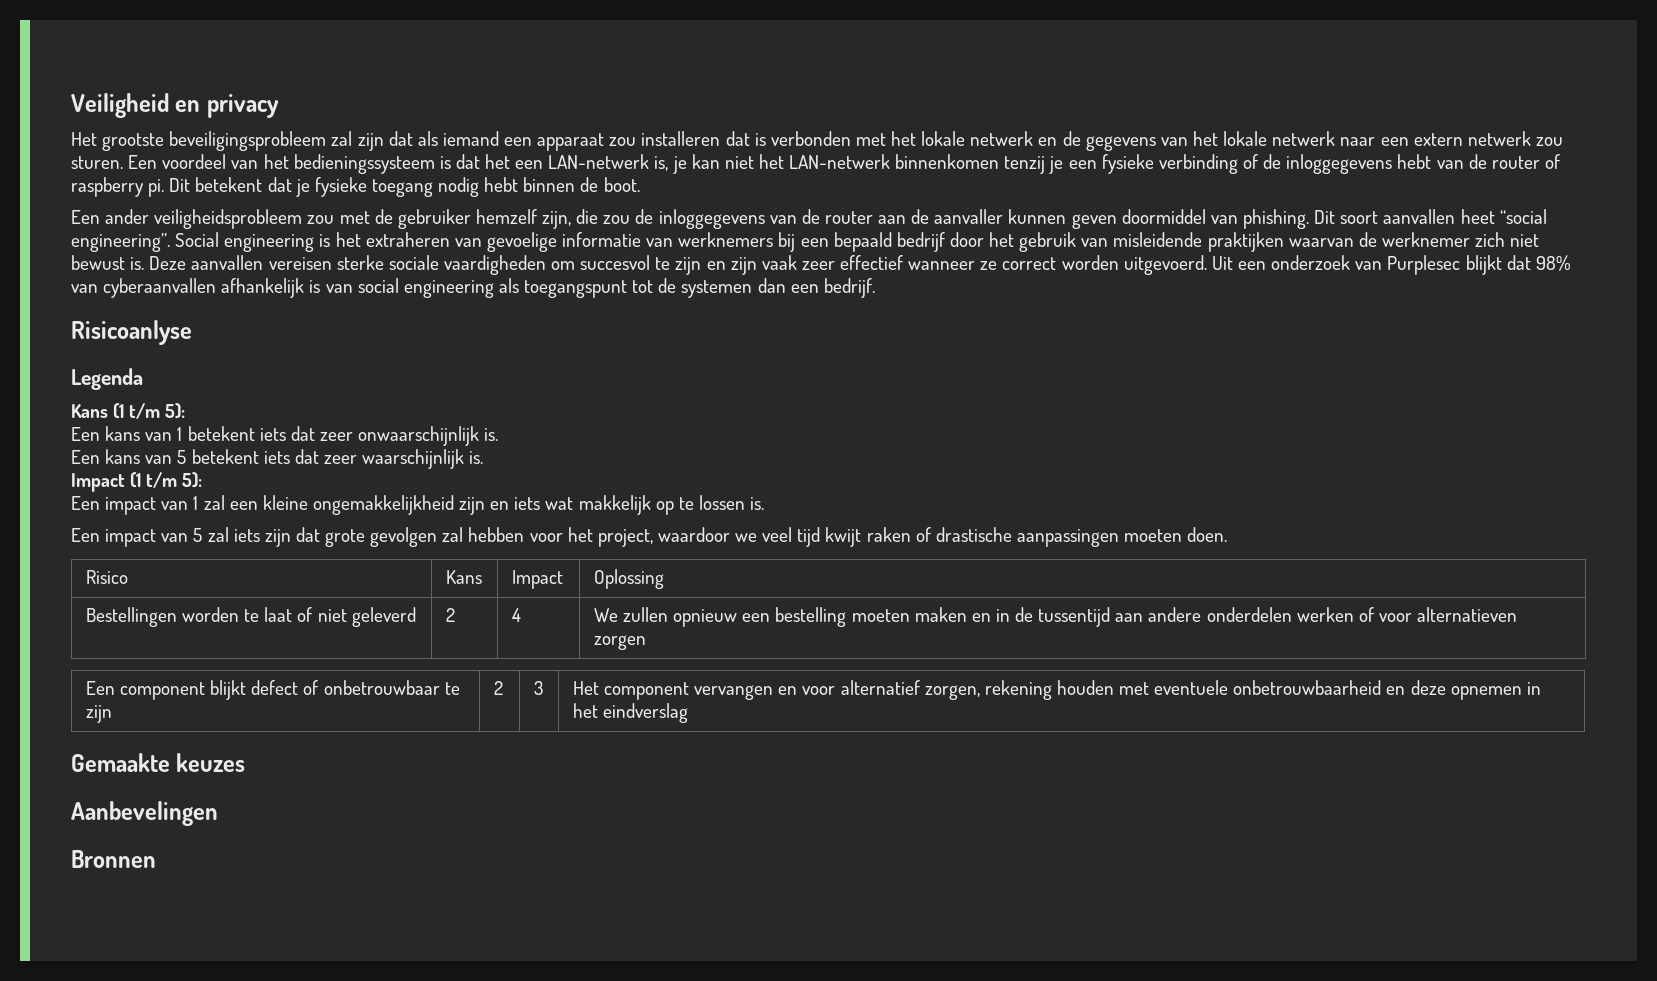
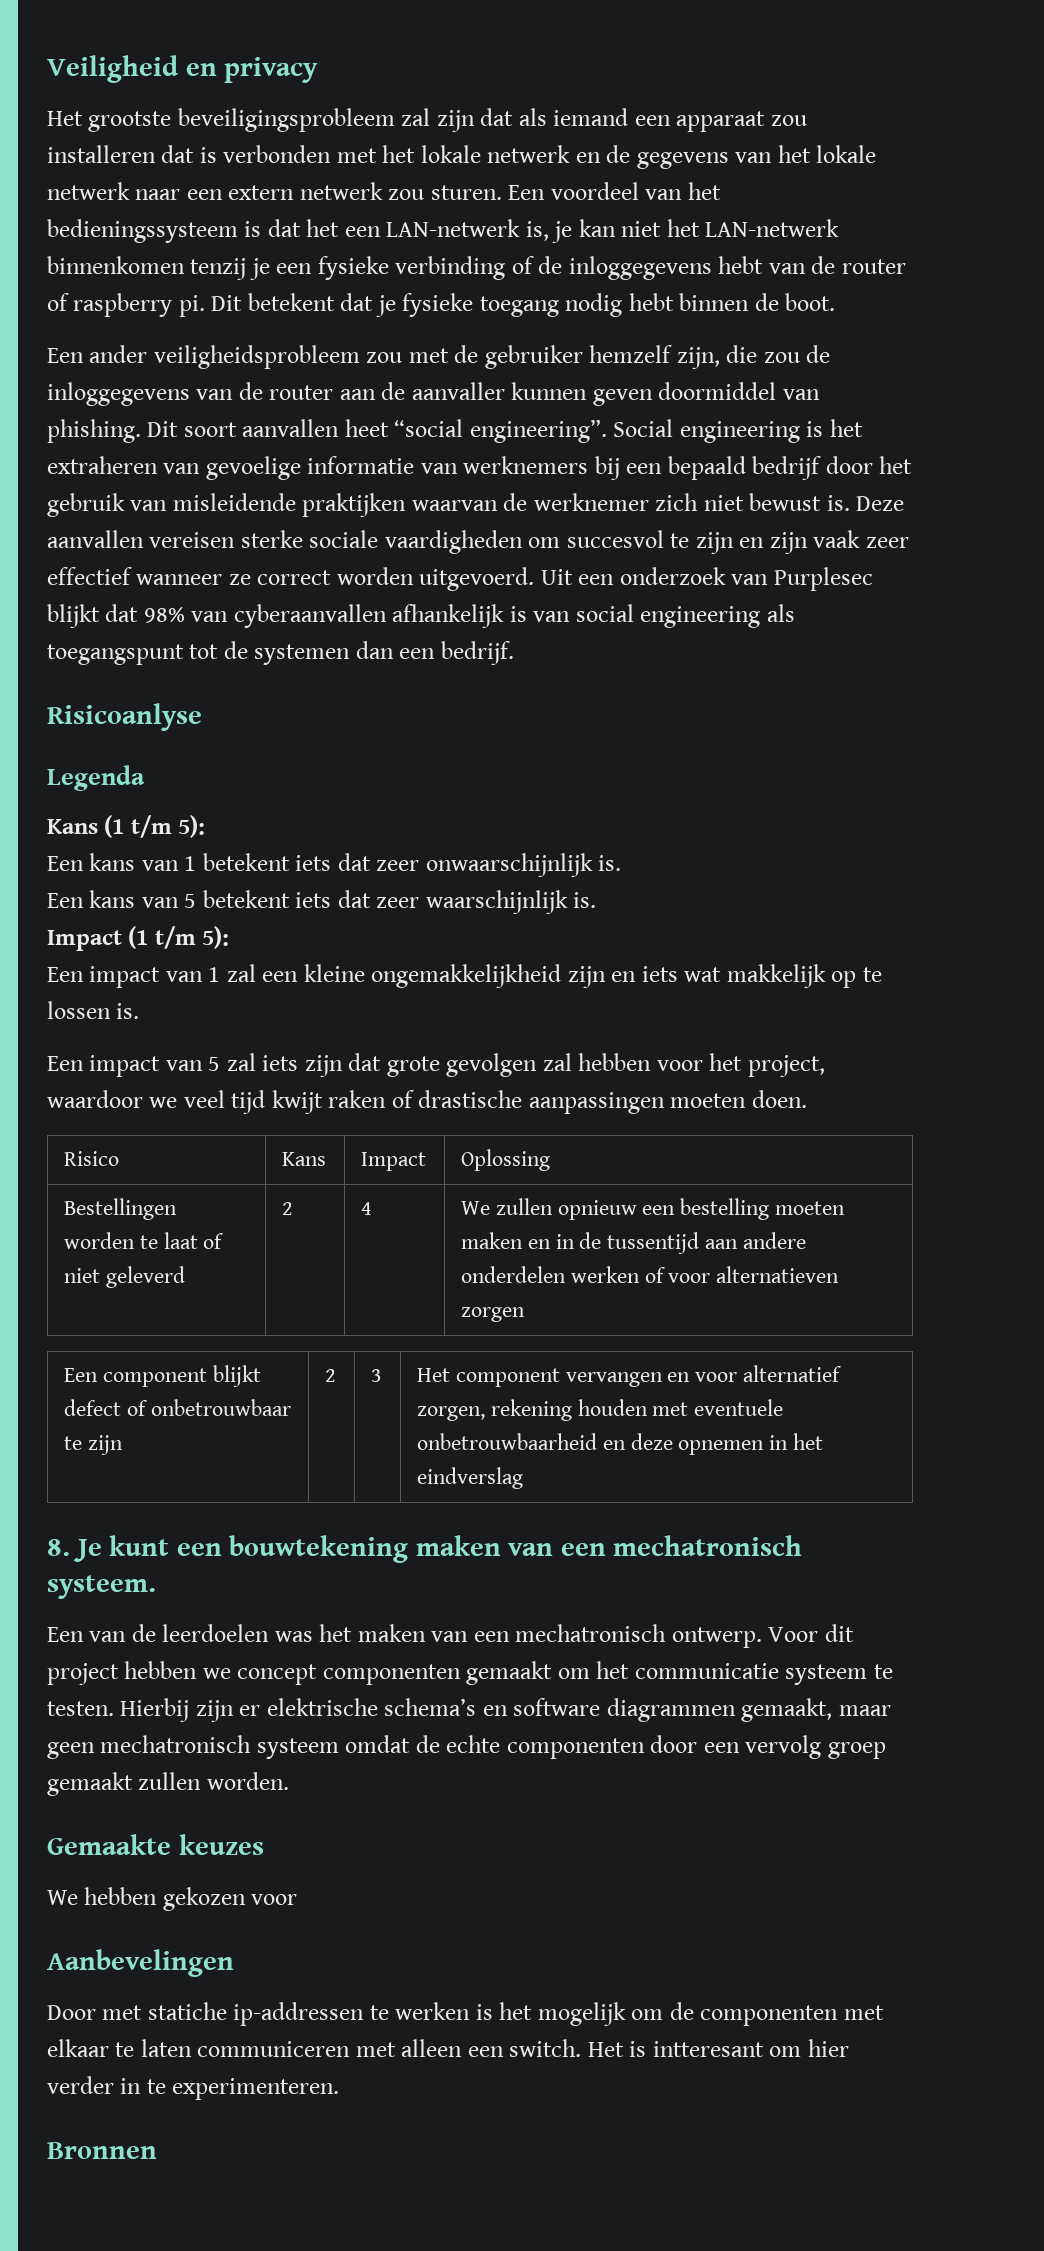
+ 8. Je kunt een bouwtekening maken van een mechatronisch systeem.
+ Een van de leerdoelen was het maken van een mechatronisch ontwerp. Voor dit project hebben we concept componenten gemaakt om het communicatie systeem te testen. Hierbij zijn er elektrische schema’s en software diagrammen gemaakt, maar geen mechatronisch systeem omdat de echte componenten door een vervolg groep gemaakt zullen worden.
  Gemaakte keuzes
+ We hebben gekozen voor
  Aanbevelingen
+ Door met statiche ip-addressen te werken is het mogelijk om de componenten met elkaar te laten communiceren met alleen een switch. Het is intteresant om hier verder in te experimenteren.

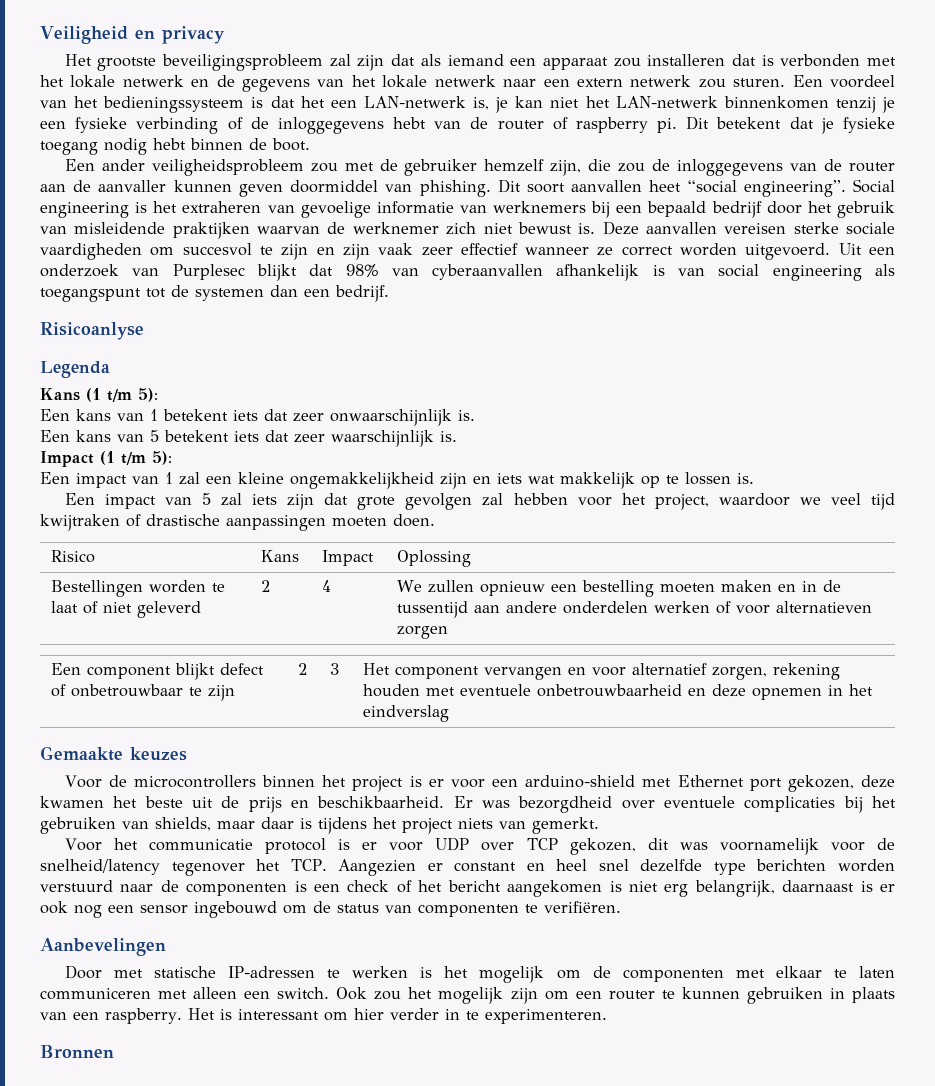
- Een impact van 5 zal iets zijn dat grote gevolgen zal hebben voor het project, waardoor we veel tijd kwijt raken of drastische aanpassingen moeten doen.
+ Een impact van 5 zal iets zijn dat grote gevolgen zal hebben voor het project, waardoor we veel tijd kwijtraken of drastische aanpassingen moeten doen.
- 8. Je kunt een bouwtekening maken van een mechatronisch systeem.
- Een van de leerdoelen was het maken van een mechatronisch ontwerp. Voor dit project hebben we concept componenten gemaakt om het communicatie systeem te testen. Hierbij zijn er elektrische schema’s en software diagrammen gemaakt, maar geen mechatronisch systeem omdat de echte componenten door een vervolg groep gemaakt zullen worden.
  Gemaakte keuzes
- We hebben gekozen voor
+ Voor de microcontrollers binnen het project is er voor een arduino-shield met Ethernet port gekozen, deze kwamen het beste uit de prijs en beschikbaarheid. Er was bezorgdheid over eventuele complicaties bij het gebruiken van shields, maar daar is tijdens het project niets van gemerkt.
+ Voor het communicatie protocol is er voor UDP over TCP gekozen, dit was voornamelijk voor de snelheid/latency tegenover het TCP. Aangezien er constant en heel snel dezelfde type berichten worden verstuurd naar de componenten is een check of het bericht aangekomen is niet erg belangrijk, daarnaast is er ook nog een sensor ingebouwd om de status van componenten te verifiëren.
- Door met statiche ip-addressen te werken is het mogelijk om de componenten met elkaar te laten communiceren met alleen een switch.
+ Door met statische IP-adressen te werken is het mogelijk om de componenten met elkaar te laten communiceren met alleen een switch.
+ Ook zou het mogelijk zijn om een router te kunnen gebruiken in plaats van een raspberry.
- Het is intteresant om hier verder in te experimenteren.
+ Het is interessant om hier verder in te experimenteren.

